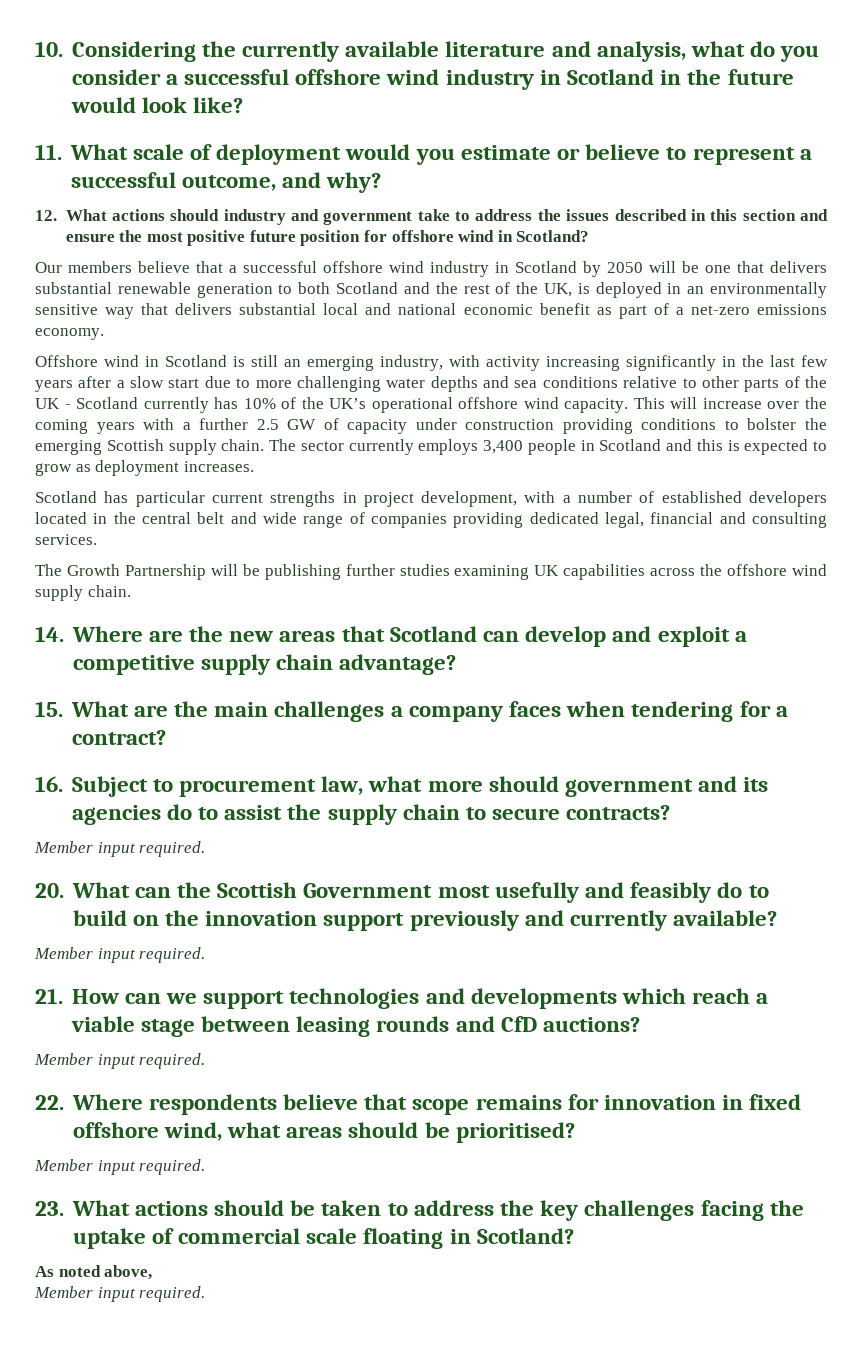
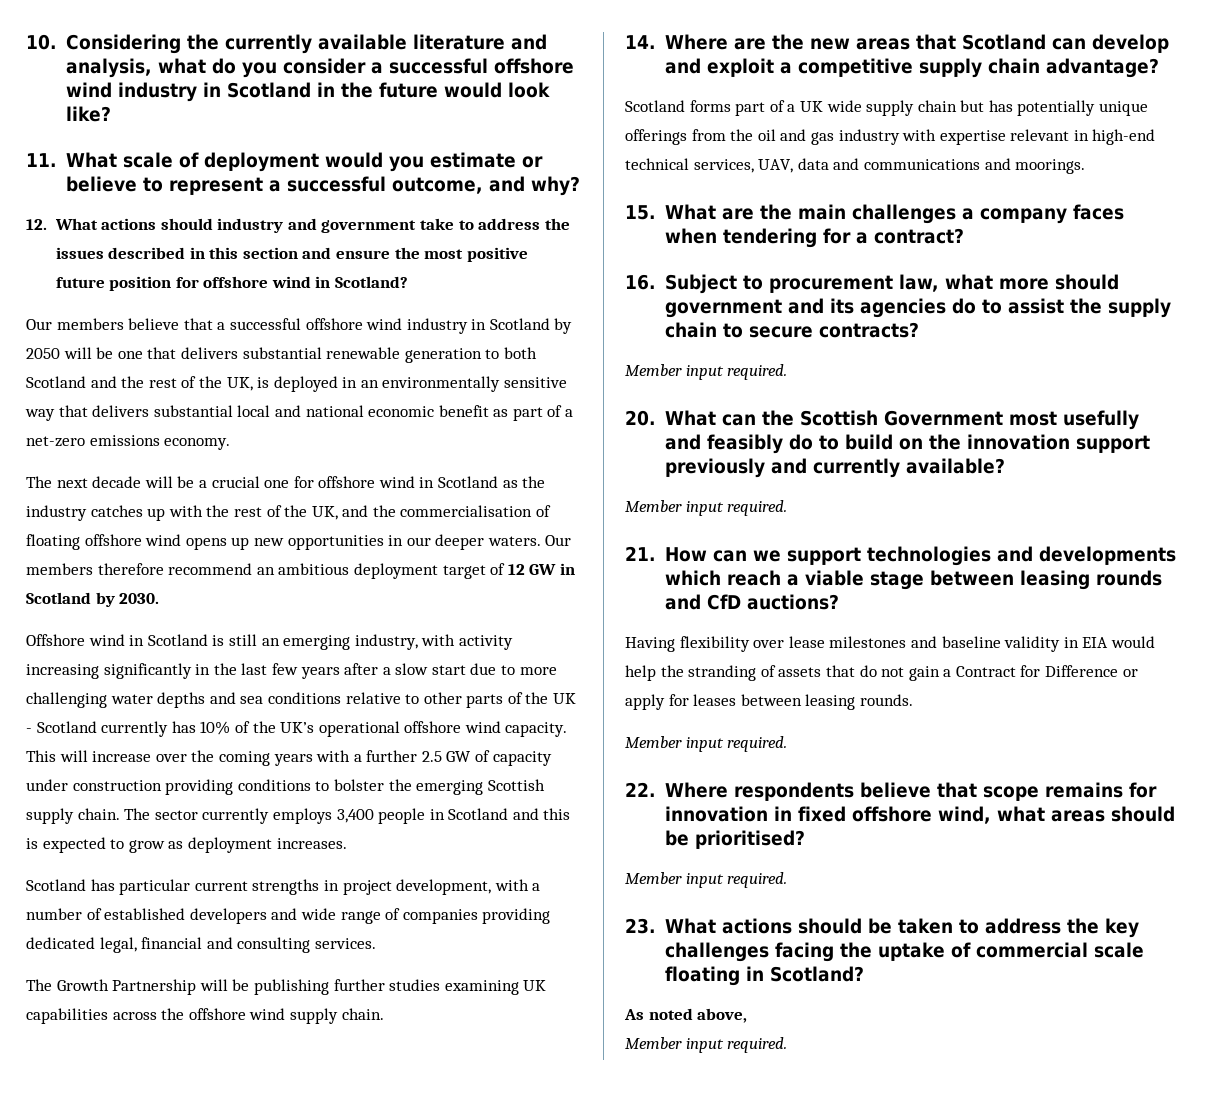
+ The next decade will be a crucial one for offshore wind in Scotland as the industry catches up with the rest of the UK, and the commercialisation of floating offshore wind opens up new opportunities in our deeper waters. Our members therefore recommend an ambitious deployment target of 12 GW in Scotland by 2030.
- Scotland has particular current strengths in project development, with a number of established developers located in the central belt and wide range of companies providing dedicated legal, financial and consulting services.
+ Scotland has particular current strengths in project development, with a number of established developers and wide range of companies providing dedicated legal, financial and consulting services.
+ Scotland forms part of a UK wide supply chain but has potentially unique offerings from the oil and gas industry with expertise relevant in high-end technical services, UAV, data and communications and moorings.
+ Having flexibility over lease milestones and baseline validity in EIA would help the stranding of assets that do not gain a Contract for Difference or apply for leases between leasing rounds.

